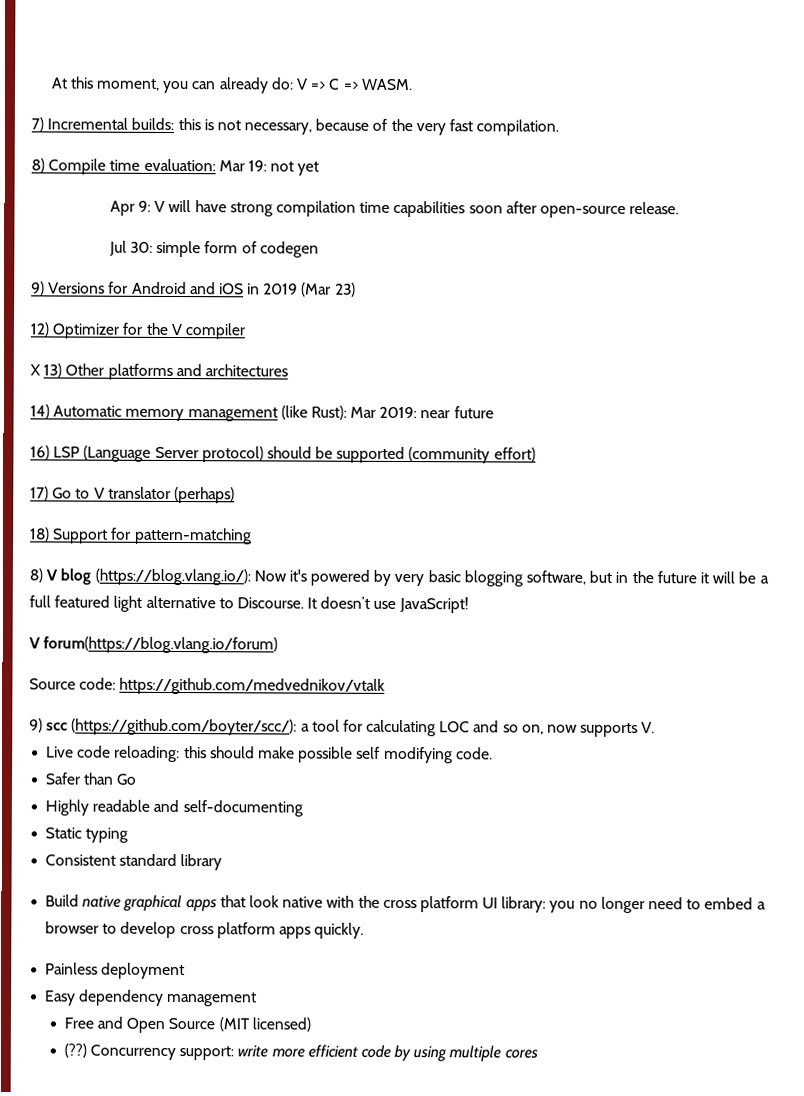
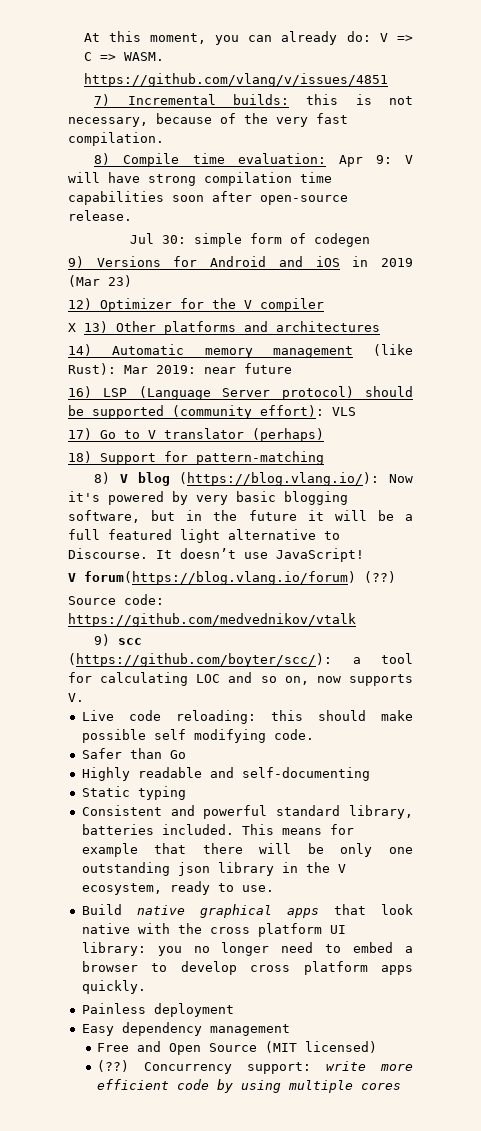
+ https://github.com/vlang/v/issues/4851
- 8) Compile time evaluation: Mar 19: not yet
- Apr 9: V will have strong compilation time capabilities soon after open-source release.
+ 8) Compile time evaluation: Apr 9: V will have strong compilation time capabilities soon after open-source release.
- 16) LSP (Language Server protocol) should be supported (community effort)
+ 16) LSP (Language Server protocol) should be supported (community effort): VLS
- V forum(https://blog.vlang.io/forum)
+ V forum(https://blog.vlang.io/forum) (??)
- Consistent standard library
+ Consistent and powerful standard library, batteries included. This means for example that there will be only one outstanding json library in the V ecosystem, ready to use.

